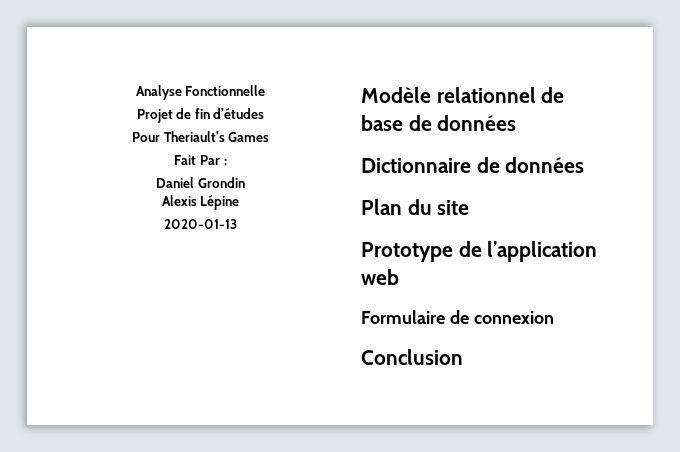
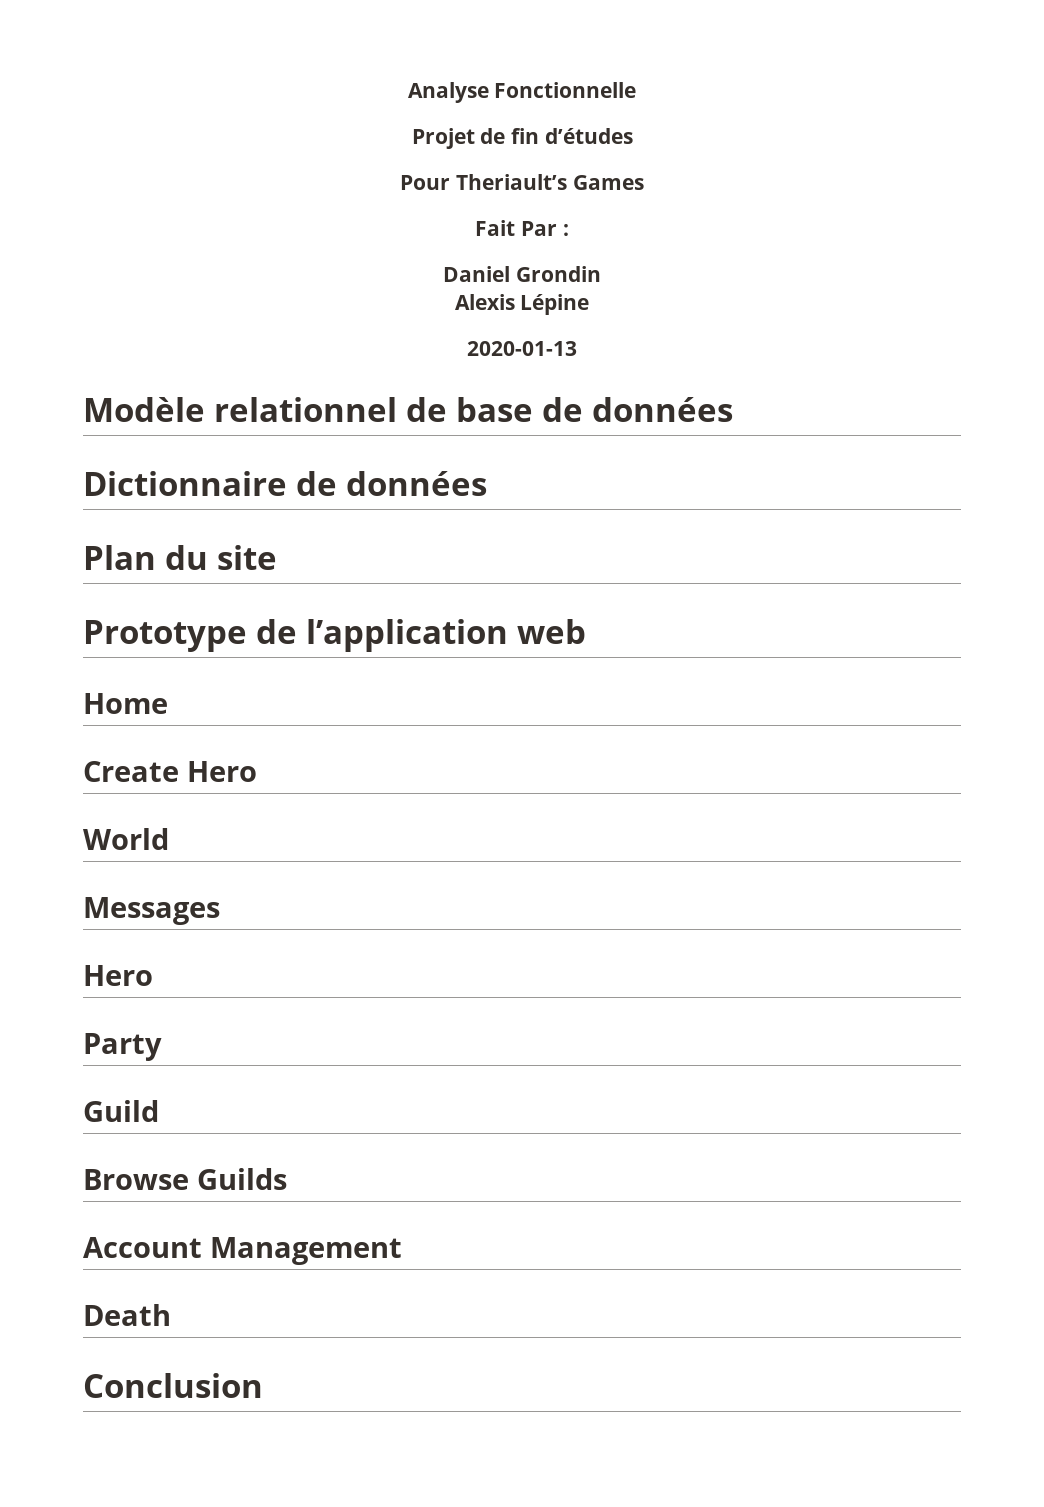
- Formulaire de connexion
+ Home
+ Create Hero
+ World
+ Messages
+ Hero
+ Party
+ Guild
+ Browse Guilds
+ Account Management
+ Death

